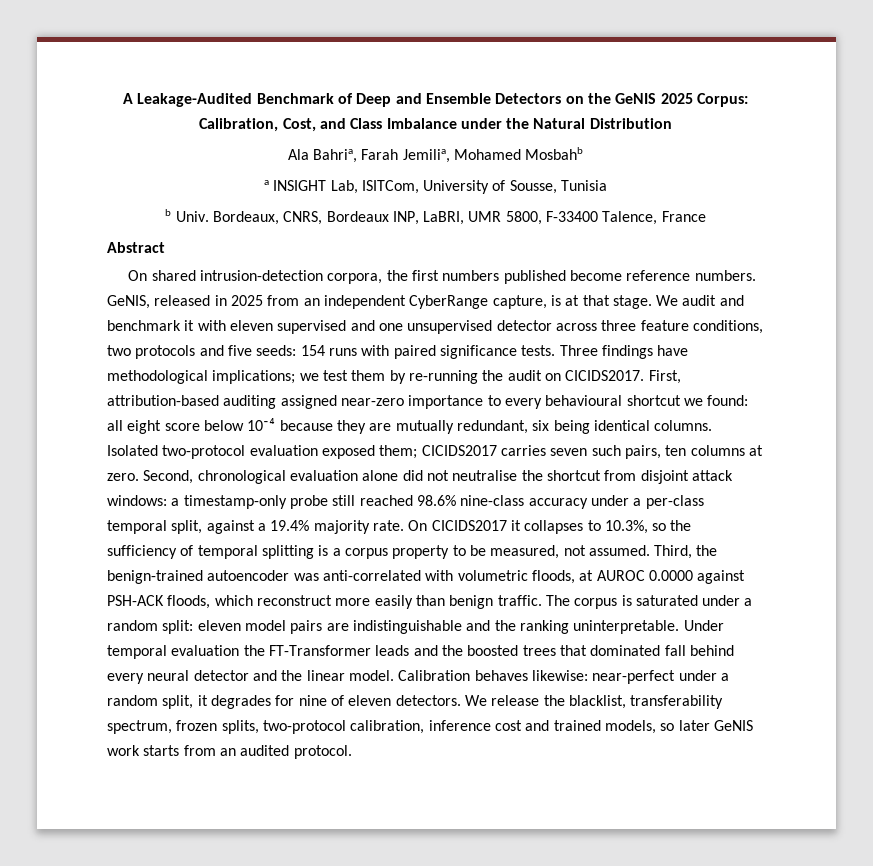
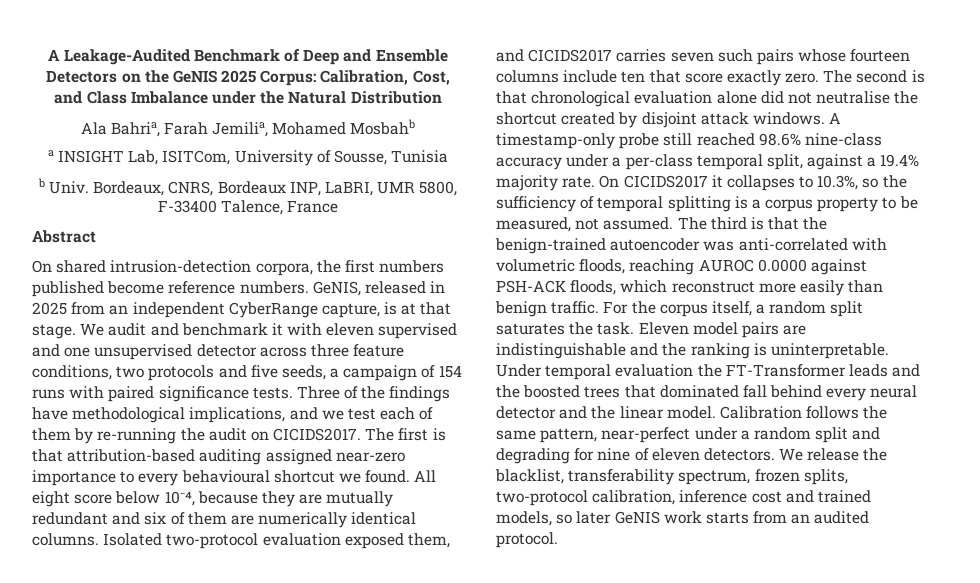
- We audit and benchmark it with eleven supervised and one unsupervised detector across three feature conditions, two protocols and five seeds: 154 runs with paired significance tests.
+ We audit and benchmark it with eleven supervised and one unsupervised detector across three feature conditions, two protocols and five seeds, a campaign of 154 runs with paired significance tests.
- Three findings have methodological implications; we test them by re-running the audit on CICIDS2017.
+ Three of the findings have methodological implications, and we test each of them by re-running the audit on CICIDS2017.
- First, attribution-based auditing assigned near-zero importance to every behavioural shortcut we found: all eight score below 10⁻⁴ because they are mutually redundant, six being identical columns.
+ The first is that attribution-based auditing assigned near-zero importance to every behavioural shortcut we found. All eight score below 10⁻⁴, because they are mutually redundant and six of them are numerically identical columns.
- Isolated two-protocol evaluation exposed them; CICIDS2017 carries seven such pairs, ten columns at zero. Second, chronological evaluation alone did not neutralise the shortcut from disjoint attack windows: a timestamp-only probe still reached 98.6% nine-class accuracy under a per-class temporal split, against a 19.4% majority rate.
+ Isolated two-protocol evaluation exposed them, and CICIDS2017 carries seven such pairs whose fourteen columns include ten that score exactly zero. The second is that chronological evaluation alone did not neutralise the shortcut created by disjoint attack windows. A timestamp-only probe still reached 98.6% nine-class accuracy under a per-class temporal split, against a 19.4% majority rate.
- Third, the benign-trained autoencoder was anti-correlated with volumetric floods, at AUROC 0.0000 against PSH-ACK floods, which reconstruct more easily than benign traffic.
+ The third is that the benign-trained autoencoder was anti-correlated with volumetric floods, reaching AUROC 0.0000 against PSH-ACK floods, which reconstruct more easily than benign traffic.
- The corpus is saturated under a random split: eleven model pairs are indistinguishable and the ranking uninterpretable.
+ For the corpus itself, a random split saturates the task. Eleven model pairs are indistinguishable and the ranking is uninterpretable.
- Calibration behaves likewise: near-perfect under a random split, it degrades for nine of eleven detectors.
+ Calibration follows the same pattern, near-perfect under a random split and degrading for nine of eleven detectors.

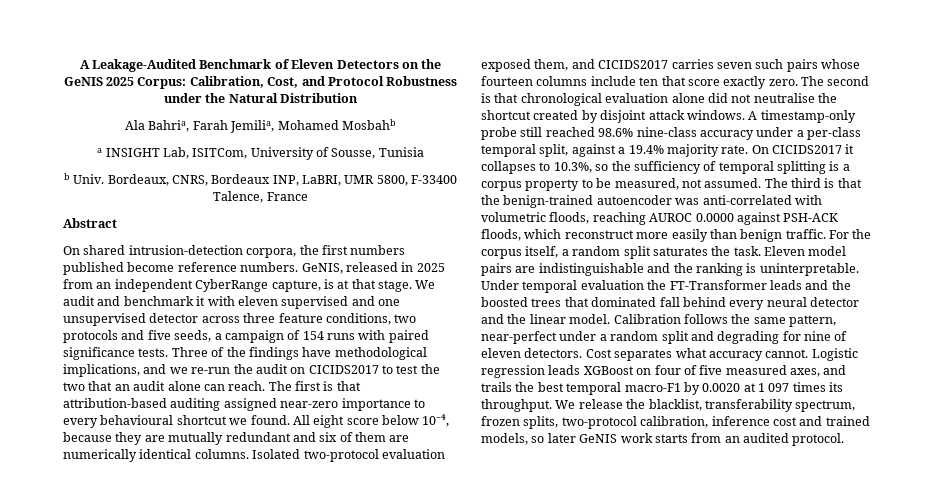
- A Leakage-Audited Benchmark of Deep and Ensemble Detectors on the GeNIS 2025 Corpus: Calibration, Cost, and Class Imbalance under the Natural Distribution
+ A Leakage-Audited Benchmark of Eleven Detectors on the GeNIS 2025 Corpus: Calibration, Cost, and Protocol Robustness under the Natural Distribution
- Three of the findings have methodological implications, and we test each of them by re-running the audit on CICIDS2017.
+ Three of the findings have methodological implications, and we re-run the audit on CICIDS2017 to test the two that an audit alone can reach.
+ Cost separates what accuracy cannot. Logistic regression leads XGBoost on four of five measured axes, and trails the best temporal macro-F1 by 0.0020 at 1 097 times its throughput.

